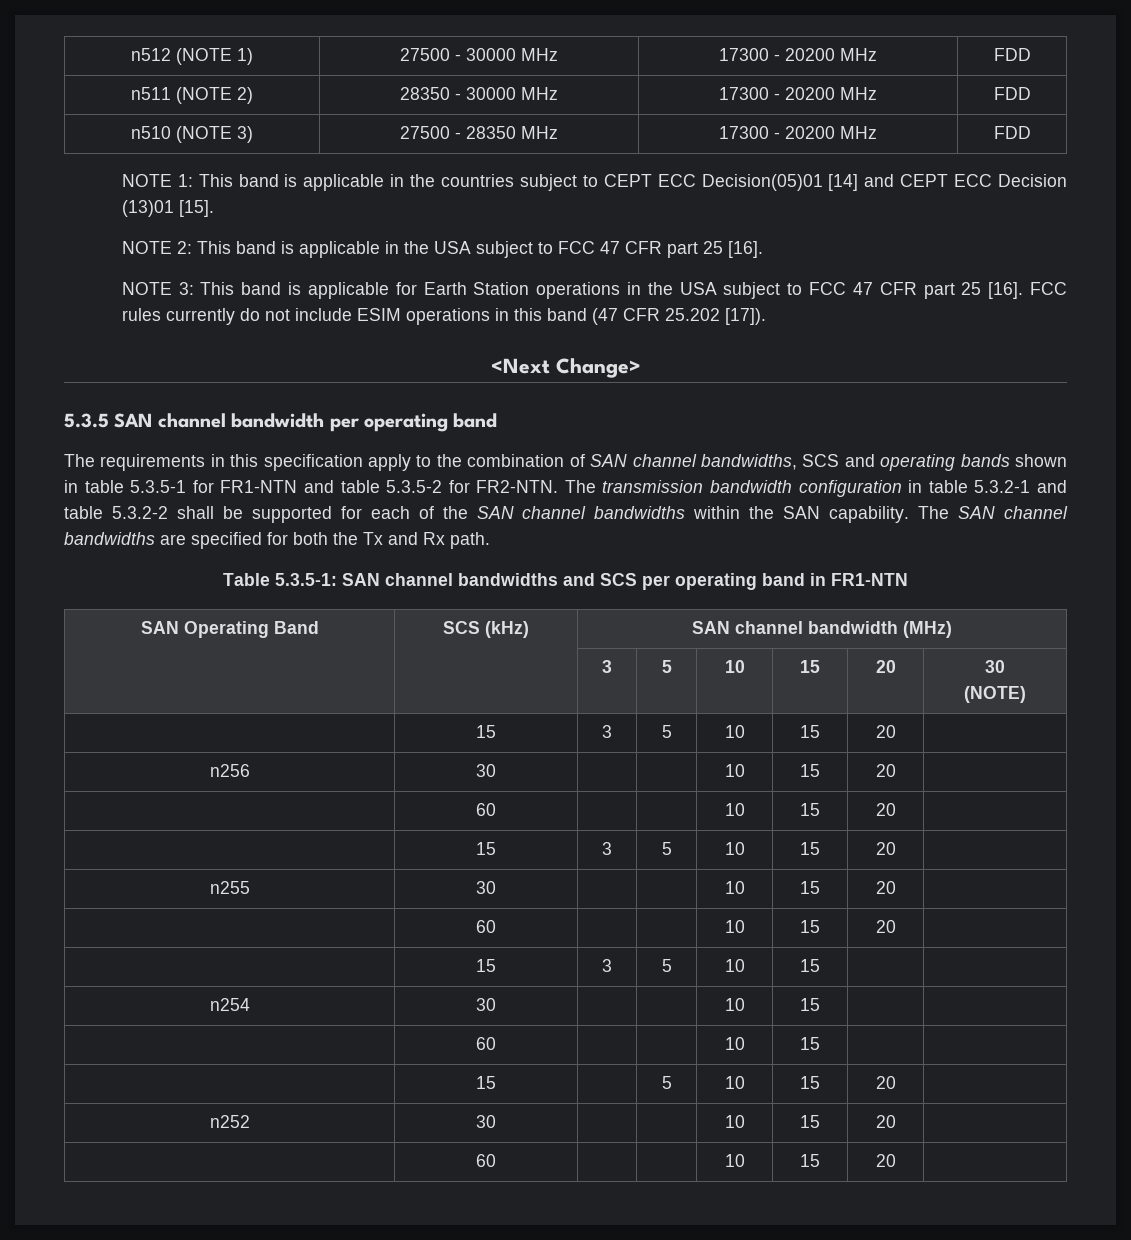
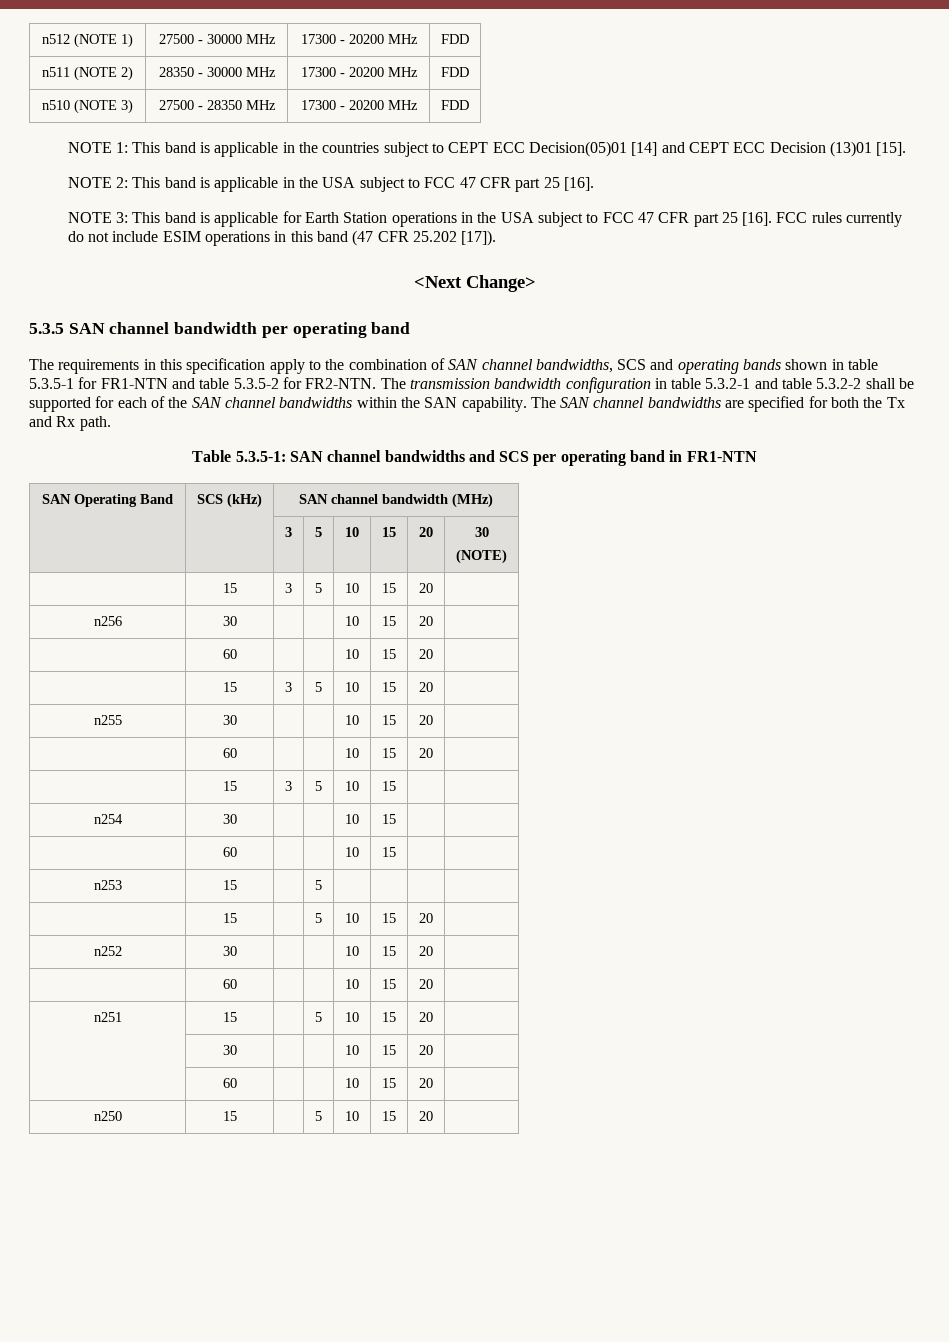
+ n253 | 15 | | 5 | | | |
+ n251 | 15 | | 5 | 10 | 15 | 20 |
+ | 30 | | | 10 | 15 | 20 |
+ | 60 | | | 10 | 15 | 20 |
+ n250 | 15 | | 5 | 10 | 15 | 20 |

